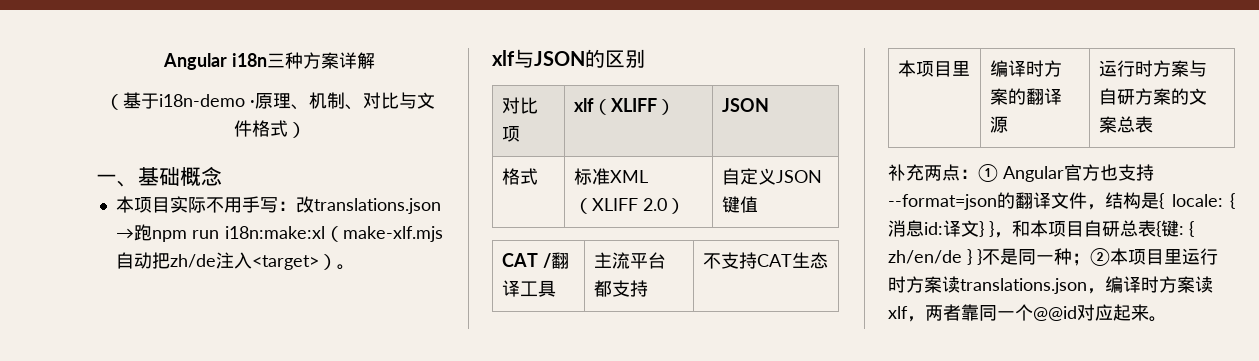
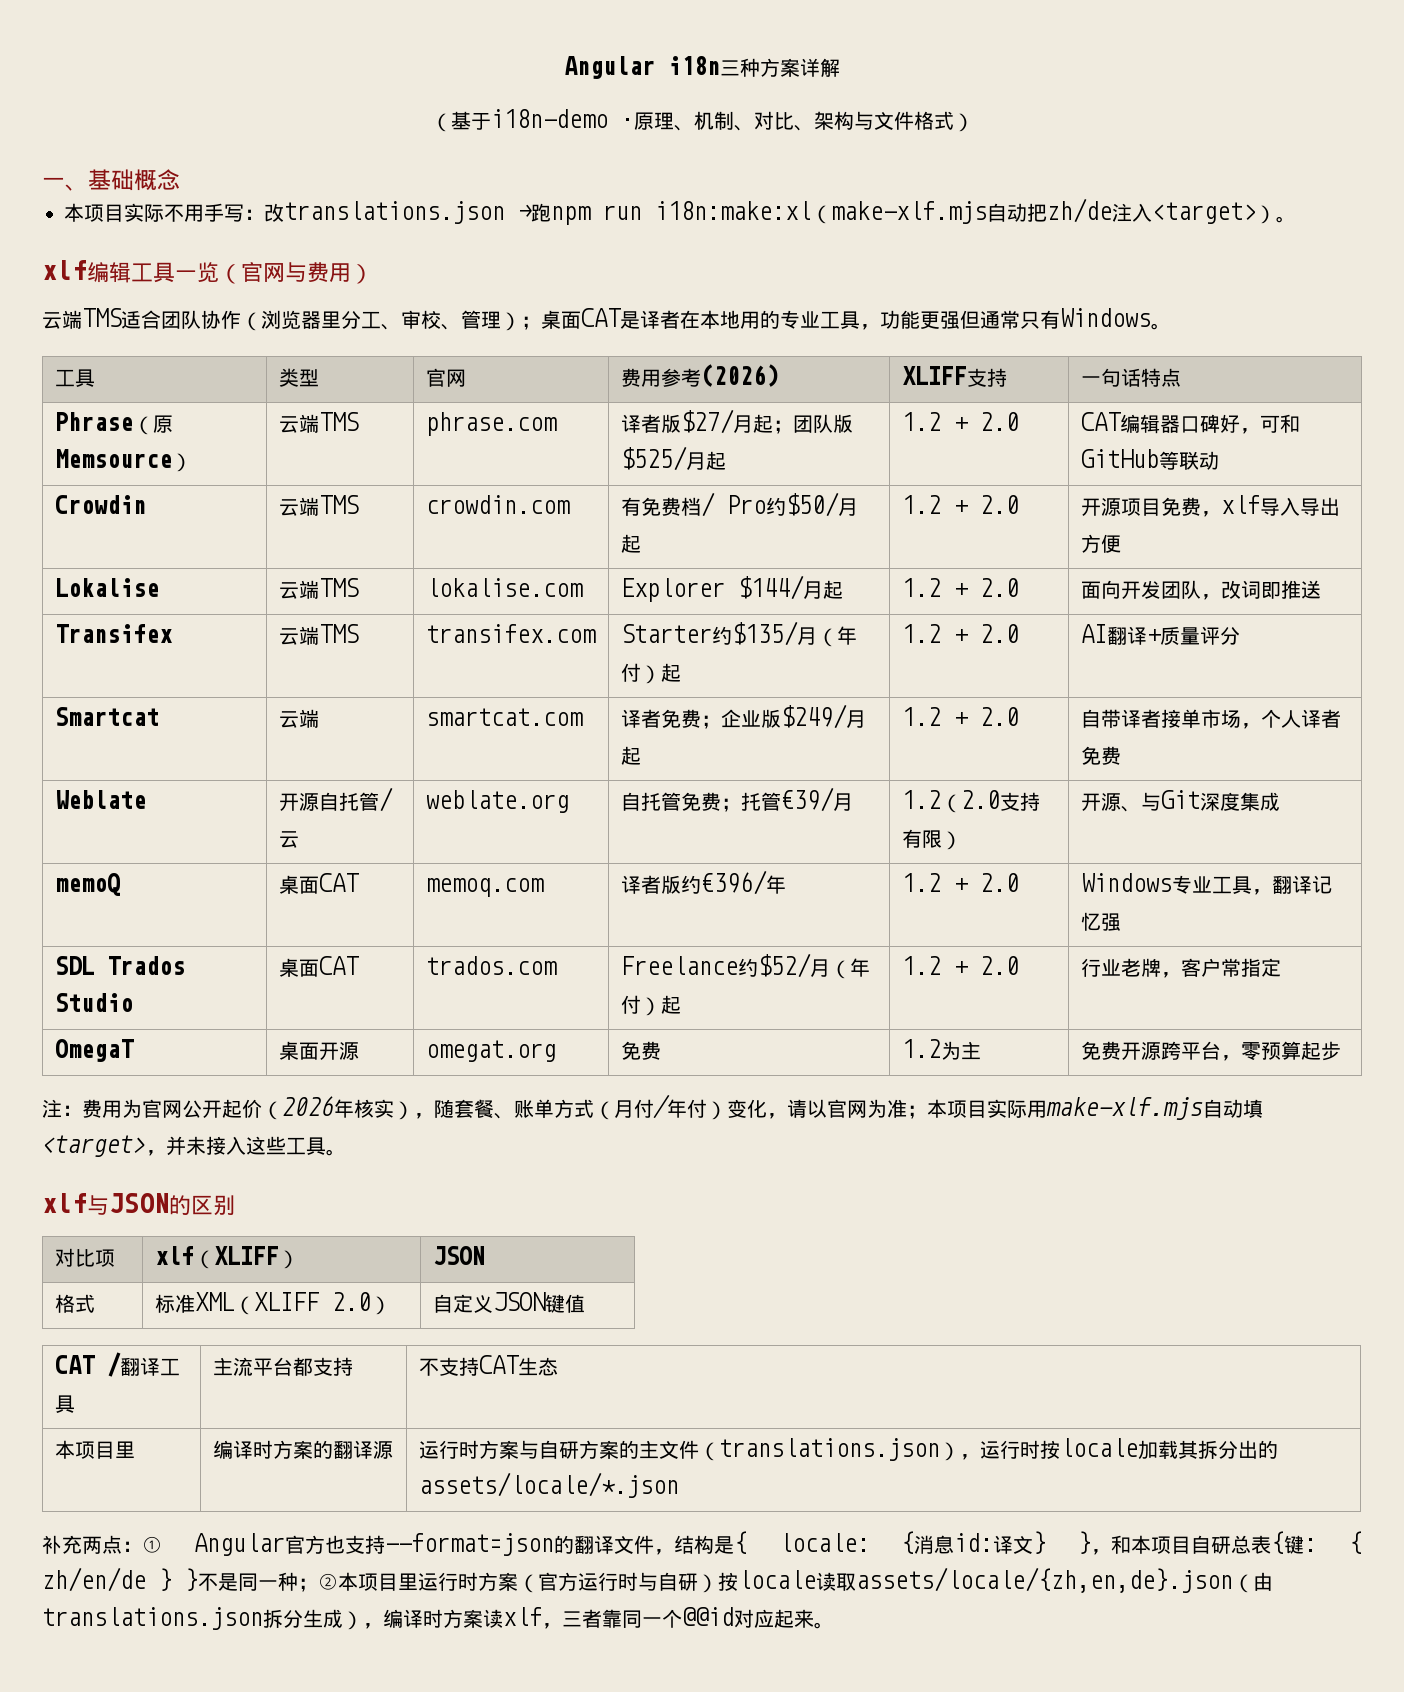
- （基于i18n-demo ·原理、机制、对比与文件格式）
+ （基于i18n-demo ·原理、机制、对比、架构与文件格式）
+ xlf编辑工具一览（官网与费用）
+ 云端TMS适合团队协作（浏览器里分工、审校、管理）；桌面CAT是译者在本地用的专业工具，功能更强但通常只有Windows。
+ 工具 | 类型 | 官网 | 费用参考(2026) | XLIFF支持 | 一句话特点
+ Phrase（原Memsource） | 云端TMS | phrase.com | 译者版$27/月起；团队版$525/月起 | 1.2 + 2.0 | CAT编辑器口碑好，可和GitHub等联动
+ Crowdin | 云端TMS | crowdin.com | 有免费档/ Pro约$50/月起 | 1.2 + 2.0 | 开源项目免费，xlf导入导出方便
+ Lokalise | 云端TMS | lokalise.com | Explorer $144/月起 | 1.2 + 2.0 | 面向开发团队，改词即推送
+ Transifex | 云端TMS | transifex.com | Starter约$135/月（年付）起 | 1.2 + 2.0 | AI翻译+质量评分
+ Smartcat | 云端 | smartcat.com | 译者免费；企业版$249/月起 | 1.2 + 2.0 | 自带译者接单市场，个人译者免费
+ Weblate | 开源自托管/云 | weblate.org | 自托管免费；托管€39/月 | 1.2（2.0支持有限） | 开源、与Git深度集成
+ memoQ | 桌面CAT | memoq.com | 译者版约€396/年 | 1.2 + 2.0 | Windows专业工具，翻译记忆强
+ SDL Trados Studio | 桌面CAT | trados.com | Freelance约$52/月（年付）起 | 1.2 + 2.0 | 行业老牌，客户常指定
+ OmegaT | 桌面开源 | omegat.org | 免费 | 1.2为主 | 免费开源跨平台，零预算起步
+ 注：费用为官网公开起价（2026年核实），随套餐、账单方式（月付/年付）变化，请以官网为准；本项目实际用make-xlf.mjs自动填<target>，并未接入这些工具。
- 本项目里 | 编译时方案的翻译源 | 运行时方案与自研方案的文案总表
+ 本项目里 | 编译时方案的翻译源 | 运行时方案与自研方案的主文件（translations.json），运行时按locale加载其拆分出的assets/locale/*.json
- 补充两点：① Angular官方也支持--format=json的翻译文件，结构是{ locale: {消息id:译文} }，和本项目自研总表{键: { zh/en/de } }不是同一种；②本项目里运行时方案读translations.json，编译时方案读xlf，两者靠同一个@@id对应起来。
+ 补充两点：① Angular官方也支持--format=json的翻译文件，结构是{ locale: {消息id:译文} }，和本项目自研总表{键: { zh/en/de } }不是同一种；②本项目里运行时方案（官方运行时与自研）按locale读取assets/locale/{zh,en,de}.json（由translations.json拆分生成），编译时方案读xlf，三者靠同一个@@id对应起来。

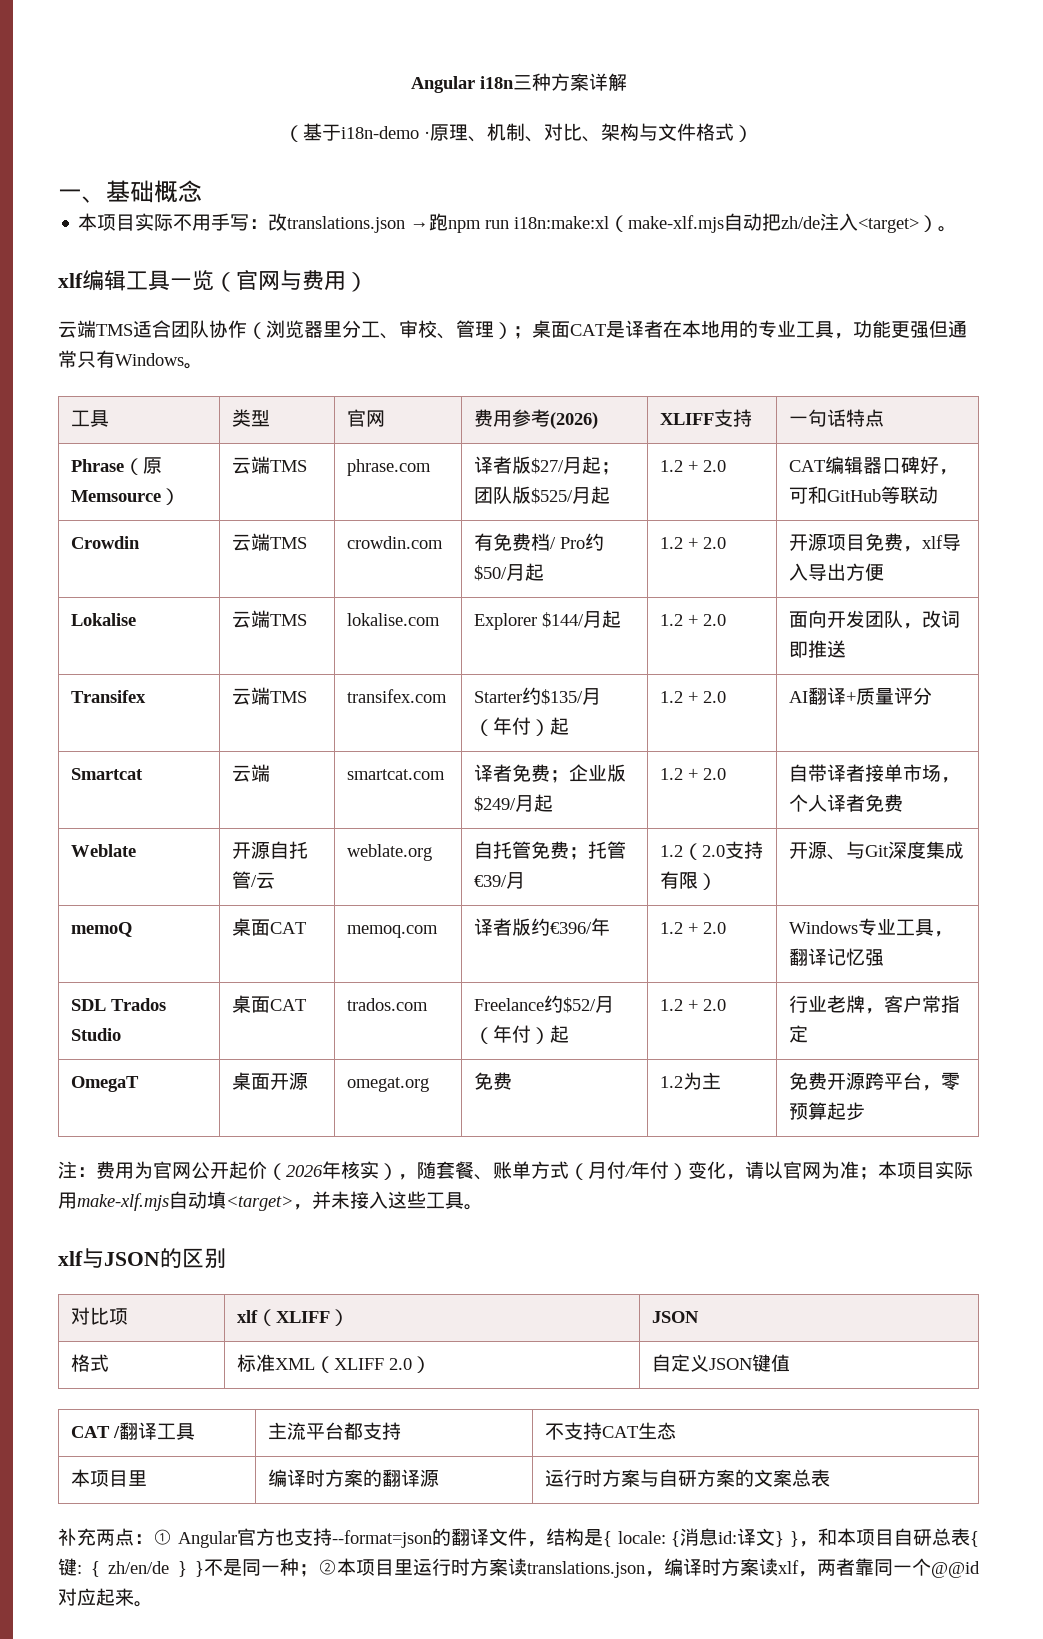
- 本项目里 | 编译时方案的翻译源 | 运行时方案与自研方案的主文件（translations.json），运行时按locale加载其拆分出的assets/locale/*.json
+ 本项目里 | 编译时方案的翻译源 | 运行时方案与自研方案的文案总表
- 补充两点：① Angular官方也支持--format=json的翻译文件，结构是{ locale: {消息id:译文} }，和本项目自研总表{键: { zh/en/de } }不是同一种；②本项目里运行时方案（官方运行时与自研）按locale读取assets/locale/{zh,en,de}.json（由translations.json拆分生成），编译时方案读xlf，三者靠同一个@@id对应起来。
+ 补充两点：① Angular官方也支持--format=json的翻译文件，结构是{ locale: {消息id:译文} }，和本项目自研总表{键: { zh/en/de } }不是同一种；②本项目里运行时方案读translations.json，编译时方案读xlf，两者靠同一个@@id对应起来。

